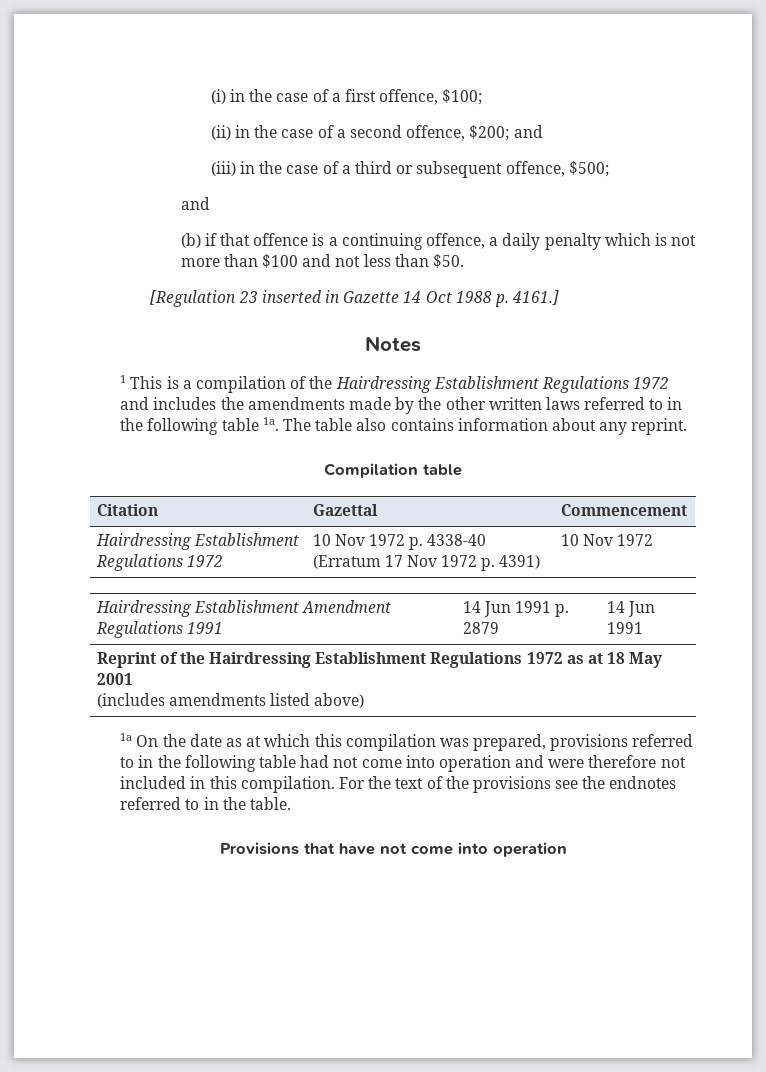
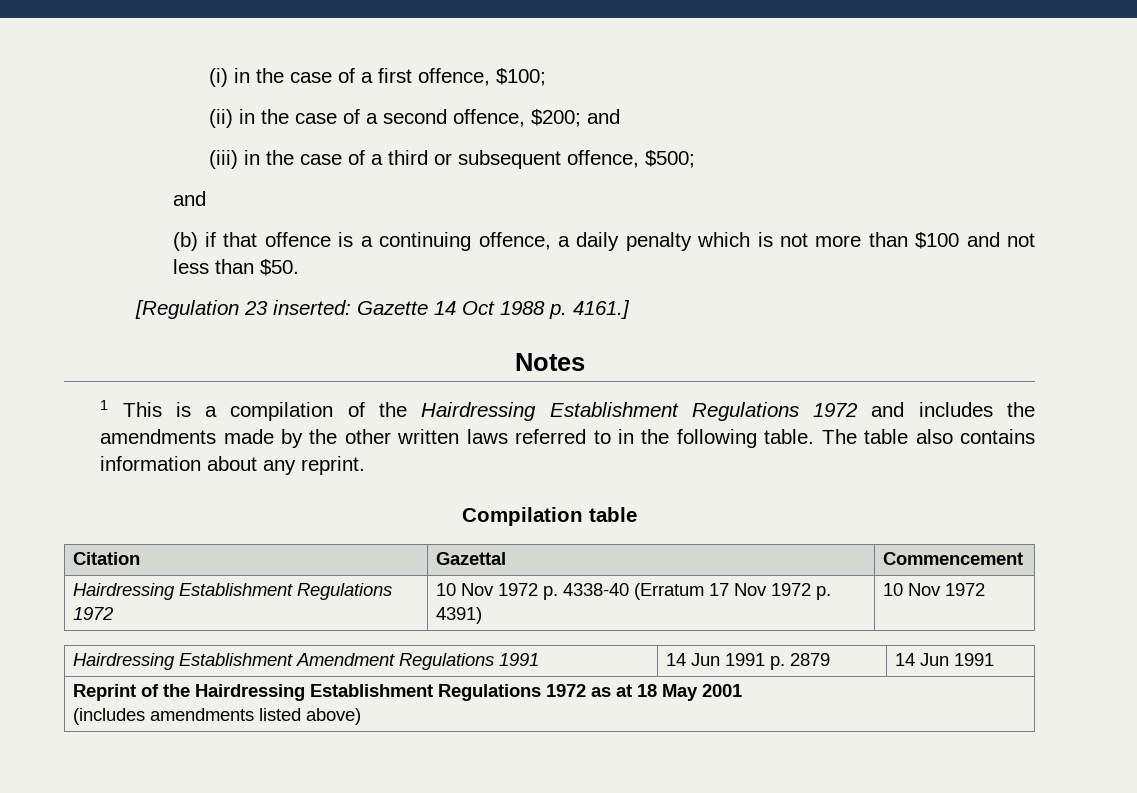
- [Regulation 23 inserted in Gazette 14 Oct 1988 p. 4161.]
+ [Regulation 23 inserted: Gazette 14 Oct 1988 p. 4161.]
- 1 This is a compilation of the Hairdressing Establishment Regulations 1972 and includes the amendments made by the other written laws referred to in the following table 1a.
+ 1 This is a compilation of the Hairdressing Establishment Regulations 1972 and includes the amendments made by the other written laws referred to in the following table.
- 1a On the date as at which this compilation was prepared, provisions referred to in the following table had not come into operation and were therefore not included in this compilation. For the text of the provisions see the endnotes referred to in the table.
- Provisions that have not come into operation

